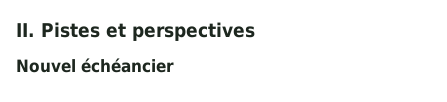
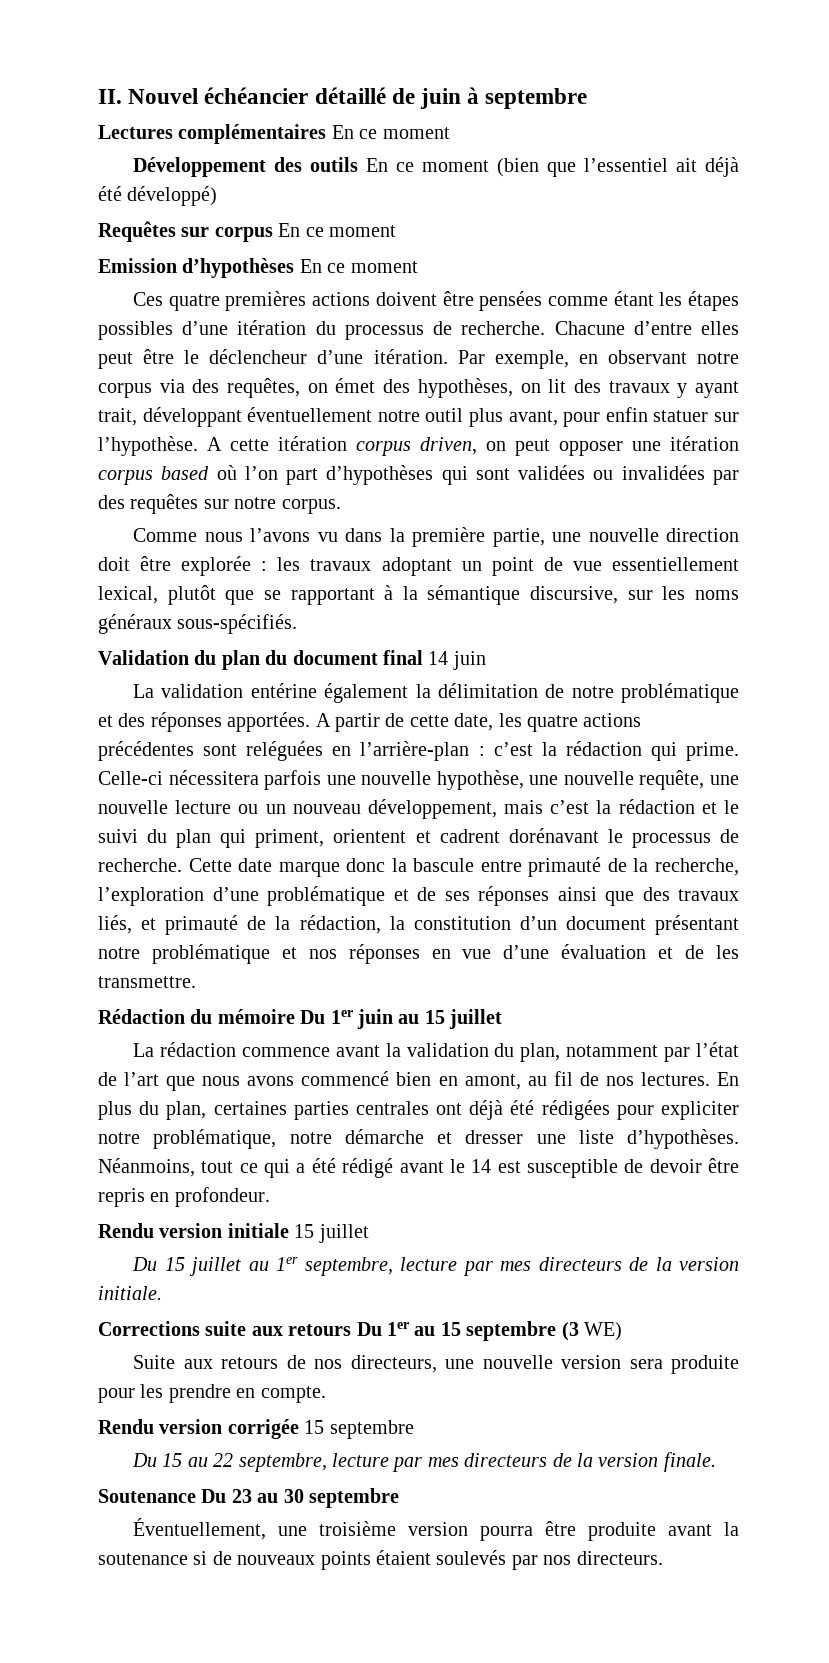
- II. Pistes et perspectives
- Nouvel échéancier
+ II. Nouvel échéancier détaillé de juin à septembre
+ Lectures complémentaires En ce moment
+ Développement des outils En ce moment (bien que l’essentiel ait déjà été développé)
+ Requêtes sur corpus En ce moment
+ Emission d’hypothèses En ce moment
+ Ces quatre premières actions doivent être pensées comme étant les étapes possibles d’une itération du processus de recherche. Chacune d’entre elles peut être le déclencheur d’une itération. Par exemple, en observant notre corpus via des requêtes, on émet des hypothèses, on lit des travaux y ayant trait, développant éventuellement notre outil plus avant, pour enfin statuer sur l’hypothèse. A cette itération corpus driven, on peut opposer une itération corpus based où l’on part d’hypothèses qui sont validées ou invalidées par des requêtes sur notre corpus.
+ Comme nous l’avons vu dans la première partie, une nouvelle direction doit être explorée : les travaux adoptant un point de vue essentiellement lexical, plutôt que se rapportant à la sémantique discursive, sur les noms généraux sous-spécifiés.
+ Validation du plan du document final 14 juin
+ La validation entérine également la délimitation de notre problématique et des réponses apportées. A partir de cette date, les quatre actions précédentes sont reléguées en l’arrière-plan : c’est la rédaction qui prime. Celle-ci nécessitera parfois une nouvelle hypothèse, une nouvelle requête, une nouvelle lecture ou un nouveau développement, mais c’est la rédaction et le suivi du plan qui priment, orientent et cadrent dorénavant le processus de recherche. Cette date marque donc la bascule entre primauté de la recherche, l’exploration d’une problématique et de ses réponses ainsi que des travaux liés, et primauté de la rédaction, la constitution d’un document présentant notre problématique et nos réponses en vue d’une évaluation et de les transmettre.
+ Rédaction du mémoire Du 1er juin au 15 juillet
+ La rédaction commence avant la validation du plan, notamment par l’état de l’art que nous avons commencé bien en amont, au fil de nos lectures. En plus du plan, certaines parties centrales ont déjà été rédigées pour expliciter notre problématique, notre démarche et dresser une liste d’hypothèses. Néanmoins, tout ce qui a été rédigé avant le 14 est susceptible de devoir être repris en profondeur.
+ Rendu version initiale 15 juillet
+ Du 15 juillet au 1er septembre, lecture par mes directeurs de la version initiale.
+ Corrections suite aux retours Du 1er au 15 septembre (3 WE)
+ Suite aux retours de nos directeurs, une nouvelle version sera produite pour les prendre en compte.
+ Rendu version corrigée 15 septembre
+ Du 15 au 22 septembre, lecture par mes directeurs de la version finale.
+ Soutenance Du 23 au 30 septembre
+ Éventuellement, une troisième version pourra être produite avant la soutenance si de nouveaux points étaient soulevés par nos directeurs.

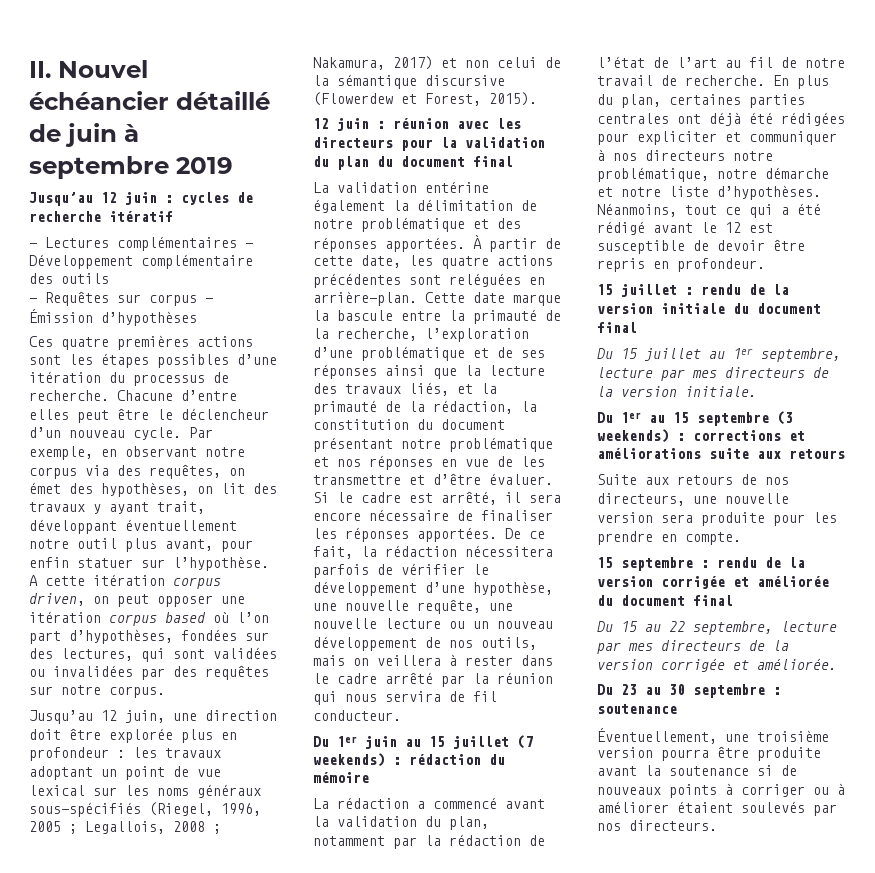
- II. Nouvel échéancier détaillé de juin à septembre
- Lectures complémentaires En ce moment
- Développement des outils En ce moment (bien que l’essentiel ait déjà été développé)
- Requêtes sur corpus En ce moment
- Emission d’hypothèses En ce moment
+ II. Nouvel échéancier détaillé de juin à septembre 2019
+ Jusqu’au 12 juin : cycles de recherche itératif
+ - Lectures complémentaires - Développement complémentaire des outils
+ - Requêtes sur corpus - Émission d’hypothèses
- Ces quatre premières actions doivent être pensées comme étant les étapes possibles d’une itération du processus de recherche.
+ Ces quatre premières actions sont les étapes possibles d’une itération du processus de recherche.
- Chacune d’entre elles peut être le déclencheur d’une itération.
+ Chacune d’entre elles peut être le déclencheur d’un nouveau cycle.
- A cette itération corpus driven, on peut opposer une itération corpus based où l’on part d’hypothèses qui sont validées ou invalidées par des requêtes sur notre corpus.
+ A cette itération corpus driven, on peut opposer une itération corpus based où l’on part d’hypothèses, fondées sur des lectures, qui sont validées ou invalidées par des requêtes sur notre corpus.
- Comme nous l’avons vu dans la première partie, une nouvelle direction doit être explorée : les travaux adoptant un point de vue essentiellement lexical, plutôt que se rapportant à la sémantique discursive, sur les noms généraux sous-spécifiés.
- Validation du plan du document final 14 juin
+ Jusqu’au 12 juin, une direction doit être explorée plus en profondeur : les travaux adoptant un point de vue lexical sur les noms généraux sous-spécifiés (Riegel, 1996, 2005 ; Legallois, 2008 ; Nakamura, 2017) et non celui de la sémantique discursive (Flowerdew et Forest, 2015).
+ 12 juin : réunion avec les directeurs pour la validation du plan du document final
- A partir de cette date, les quatre actions précédentes sont reléguées en l’arrière-plan : c’est la rédaction qui prime. Celle-ci nécessitera parfois une nouvelle hypothèse, une nouvelle requête, une nouvelle lecture ou un nouveau développement, mais c’est la rédaction et le suivi du plan qui priment, orientent et cadrent dorénavant le processus de recherche.
+ À partir de cette date, les quatre actions précédentes sont reléguées en arrière-plan.
- Cette date marque donc la bascule entre primauté de la recherche, l’exploration d’une problématique et de ses réponses ainsi que des travaux liés, et primauté de la rédaction, la constitution d’un document présentant notre problématique et nos réponses en vue d’une évaluation et de les transmettre.
- Rédaction du mémoire Du 1er juin au 15 juillet
+ Cette date marque la bascule entre la primauté de la recherche, l’exploration d’une problématique et de ses réponses ainsi que la lecture des travaux liés, et la primauté de la rédaction, la constitution du document présentant notre problématique et nos réponses en vue de les transmettre et d’être évaluer. Si le cadre est arrêté, il sera encore nécessaire de finaliser les réponses apportées. De ce fait, la rédaction nécessitera parfois de vérifier le développement d’une hypothèse, une nouvelle requête, une nouvelle lecture ou un nouveau développement de nos outils, mais on veillera à rester dans le cadre arrêté par la réunion qui nous servira de fil conducteur.
+ Du 1er juin au 15 juillet (7 weekends) : rédaction du mémoire
- La rédaction commence avant la validation du plan, notamment par l’état de l’art que nous avons commencé bien en amont, au fil de nos lectures.
+ La rédaction a commencé avant la validation du plan, notamment par la rédaction de l’état de l’art au fil de notre travail de recherche.
- En plus du plan, certaines parties centrales ont déjà été rédigées pour expliciter notre problématique, notre démarche et dresser une liste d’hypothèses.
+ En plus du plan, certaines parties centrales ont déjà été rédigées pour expliciter et communiquer à nos directeurs notre problématique, notre démarche et notre liste d’hypothèses.
- Néanmoins, tout ce qui a été rédigé avant le 14 est susceptible de devoir être repris en profondeur.
+ Néanmoins, tout ce qui a été rédigé avant le 12 est susceptible de devoir être repris en profondeur.
- Rendu version initiale 15 juillet
+ 15 juillet : rendu de la version initiale du document final
- Corrections suite aux retours Du 1er au 15 septembre (3 WE)
+ Du 1er au 15 septembre (3 weekends) : corrections et améliorations suite aux retours
- Rendu version corrigée 15 septembre
+ 15 septembre : rendu de la version corrigée et améliorée du document final
- Du 15 au 22 septembre, lecture par mes directeurs de la version finale.
- Soutenance Du 23 au 30 septembre
+ Du 15 au 22 septembre, lecture par mes directeurs de la version corrigée et améliorée.
+ Du 23 au 30 septembre : soutenance
- Éventuellement, une troisième version pourra être produite avant la soutenance si de nouveaux points étaient soulevés par nos directeurs.
+ Éventuellement, une troisième version pourra être produite avant la soutenance si de nouveaux points à corriger ou à améliorer étaient soulevés par nos directeurs.

